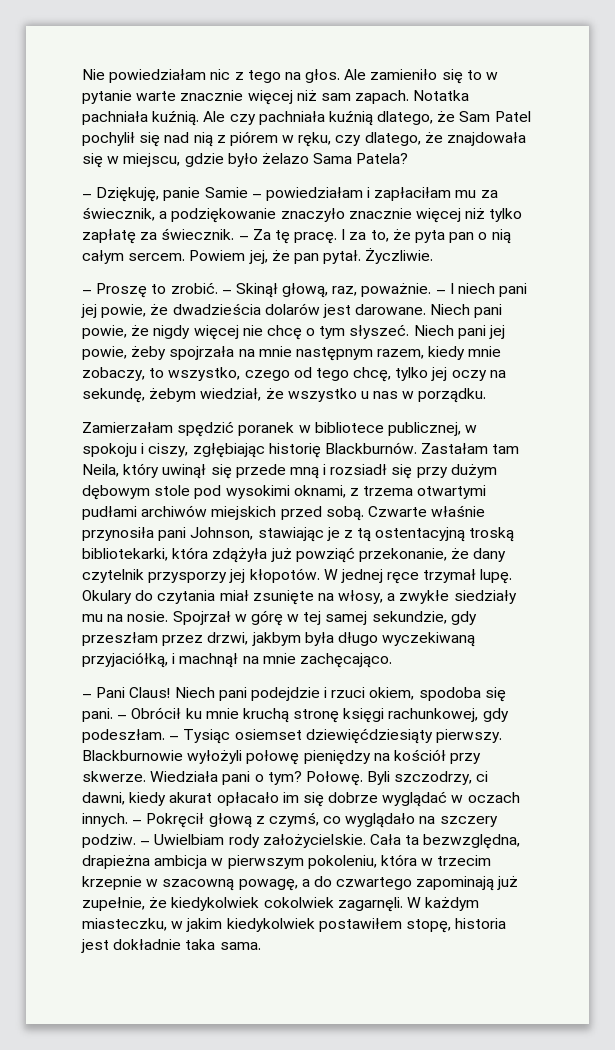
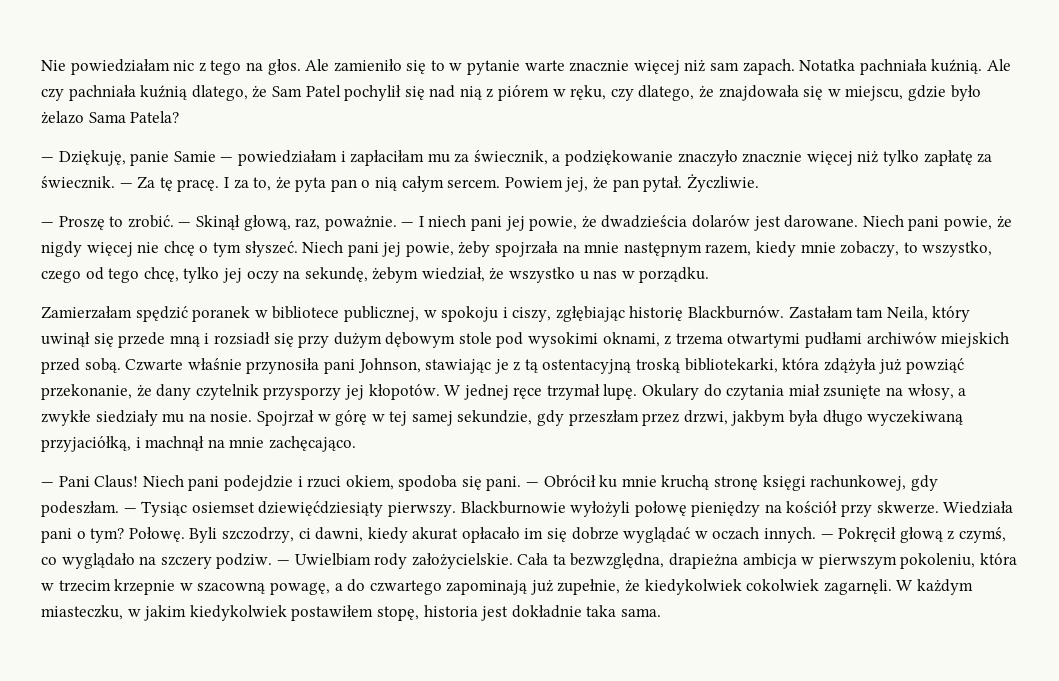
- – Dziękuję, panie Samie – powiedziałam i zapłaciłam mu za świecznik, a podziękowanie znaczyło znacznie więcej niż tylko zapłatę za świecznik.
+ — Dziękuję, panie Samie — powiedziałam i zapłaciłam mu za świecznik, a podziękowanie znaczyło znacznie więcej niż tylko zapłatę za świecznik.
- – Za tę pracę.
+ — Za tę pracę.
- – Proszę to zrobić.
+ — Proszę to zrobić.
- – Skinął głową, raz, poważnie.
+ — Skinął głową, raz, poważnie.
- – I niech pani jej powie, że dwadzieścia dolarów jest darowane.
+ — I niech pani jej powie, że dwadzieścia dolarów jest darowane.
- – Pani Claus!
+ — Pani Claus!
- – Obrócił ku mnie kruchą stronę księgi rachunkowej, gdy podeszłam.
+ — Obrócił ku mnie kruchą stronę księgi rachunkowej, gdy podeszłam.
- – Tysiąc osiemset dziewięćdziesiąty pierwszy.
+ — Tysiąc osiemset dziewięćdziesiąty pierwszy.
- – Pokręcił głową z czymś, co wyglądało na szczery podziw.
+ — Pokręcił głową z czymś, co wyglądało na szczery podziw.
- – Uwielbiam rody założycielskie.
+ — Uwielbiam rody założycielskie.

